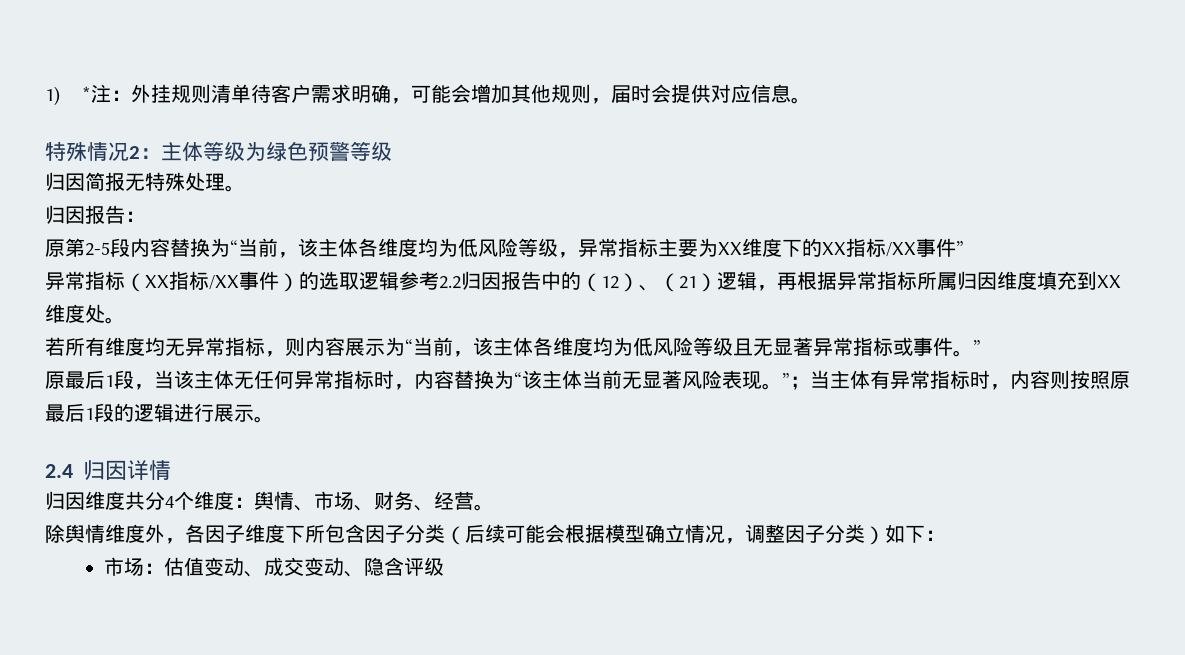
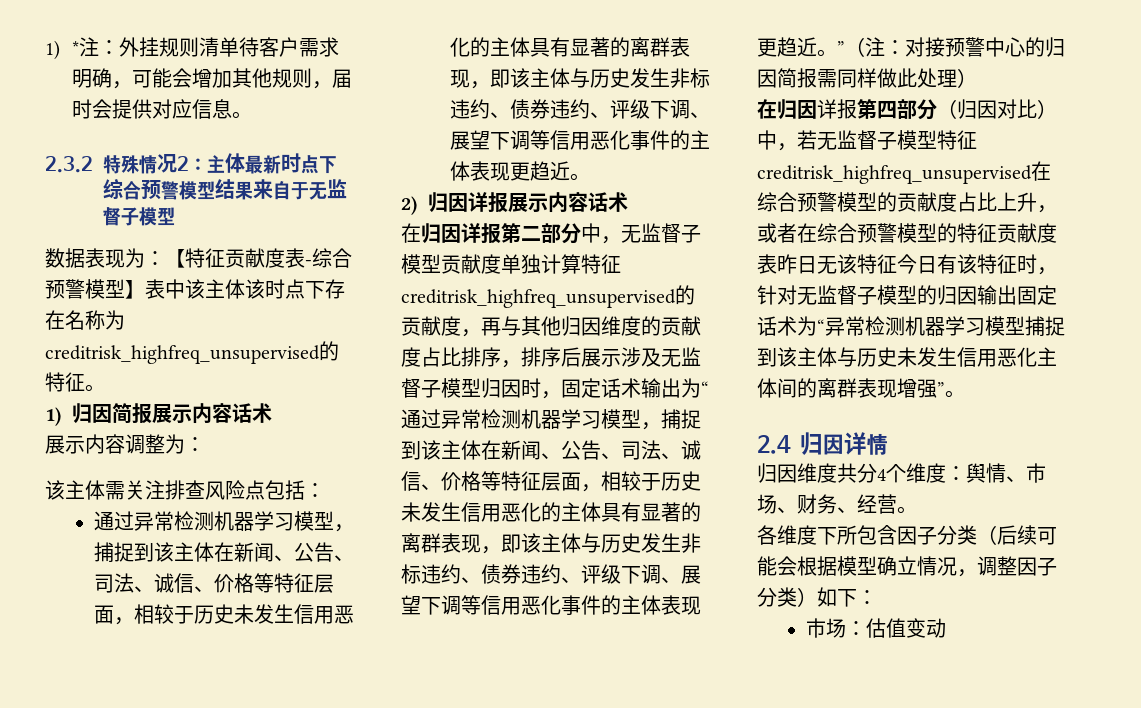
- 特殊情况2：主体等级为绿色预警等级
- 归因简报无特殊处理。
- 归因报告：
- 原第2-5段内容替换为“当前，该主体各维度均为低风险等级，异常指标主要为XX维度下的XX指标/XX事件”
- 异常指标（XX指标/XX事件）的选取逻辑参考2.2归因报告中的（12）、（21）逻辑，再根据异常指标所属归因维度填充到XX维度处。
- 若所有维度均无异常指标，则内容展示为“当前，该主体各维度均为低风险等级且无显著异常指标或事件。”
- 原最后1段，当该主体无任何异常指标时，内容替换为“该主体当前无显著风险表现。”；当主体有异常指标时，内容则按照原最后1段的逻辑进行展示。
+ 2.3.2特殊情况2：主体最新时点下综合预警模型结果来自于无监督子模型
+ 数据表现为：【特征贡献度表-综合预警模型】表中该主体该时点下存在名称为creditrisk_highfreq_unsupervised的特征。
+ 1)归因简报展示内容话术
+ 展示内容调整为：
+ 该主体需关注排查风险点包括：
+ 通过异常检测机器学习模型，捕捉到该主体在新闻、公告、司法、诚信、价格等特征层面，相较于历史未发生信用恶化的主体具有显著的离群表现，即该主体与历史发生非标违约、债券违约、评级下调、展望下调等信用恶化事件的主体表现更趋近。
+ 2)归因详报展示内容话术
+ 在归因详报第二部分中，无监督子模型贡献度单独计算特征creditrisk_highfreq_unsupervised的贡献度，再与其他归因维度的贡献度占比排序，排序后展示涉及无监督子模型归因时，固定话术输出为“通过异常检测机器学习模型，捕捉到该主体在新闻、公告、司法、诚信、价格等特征层面，相较于历史未发生信用恶化的主体具有显著的离群表现，即该主体与历史发生非标违约、债券违约、评级下调、展望下调等信用恶化事件的主体表现更趋近。”（注：对接预警中心的归因简报需同样做此处理）
+ 在归因详报第四部分（归因对比）中，若无监督子模型特征creditrisk_highfreq_unsupervised在综合预警模型的贡献度占比上升，或者在综合预警模型的特征贡献度表昨日无该特征今日有该特征时，针对无监督子模型的归因输出固定话术为“异常检测机器学习模型捕捉到该主体与历史未发生信用恶化主体间的离群表现增强”。
- 除舆情维度外，各因子维度下所包含因子分类（后续可能会根据模型确立情况，调整因子分类）如下：
+ 各维度下所包含因子分类（后续可能会根据模型确立情况，调整因子分类）如下：
- 市场：估值变动、成交变动、隐含评级
+ 市场：估值变动

